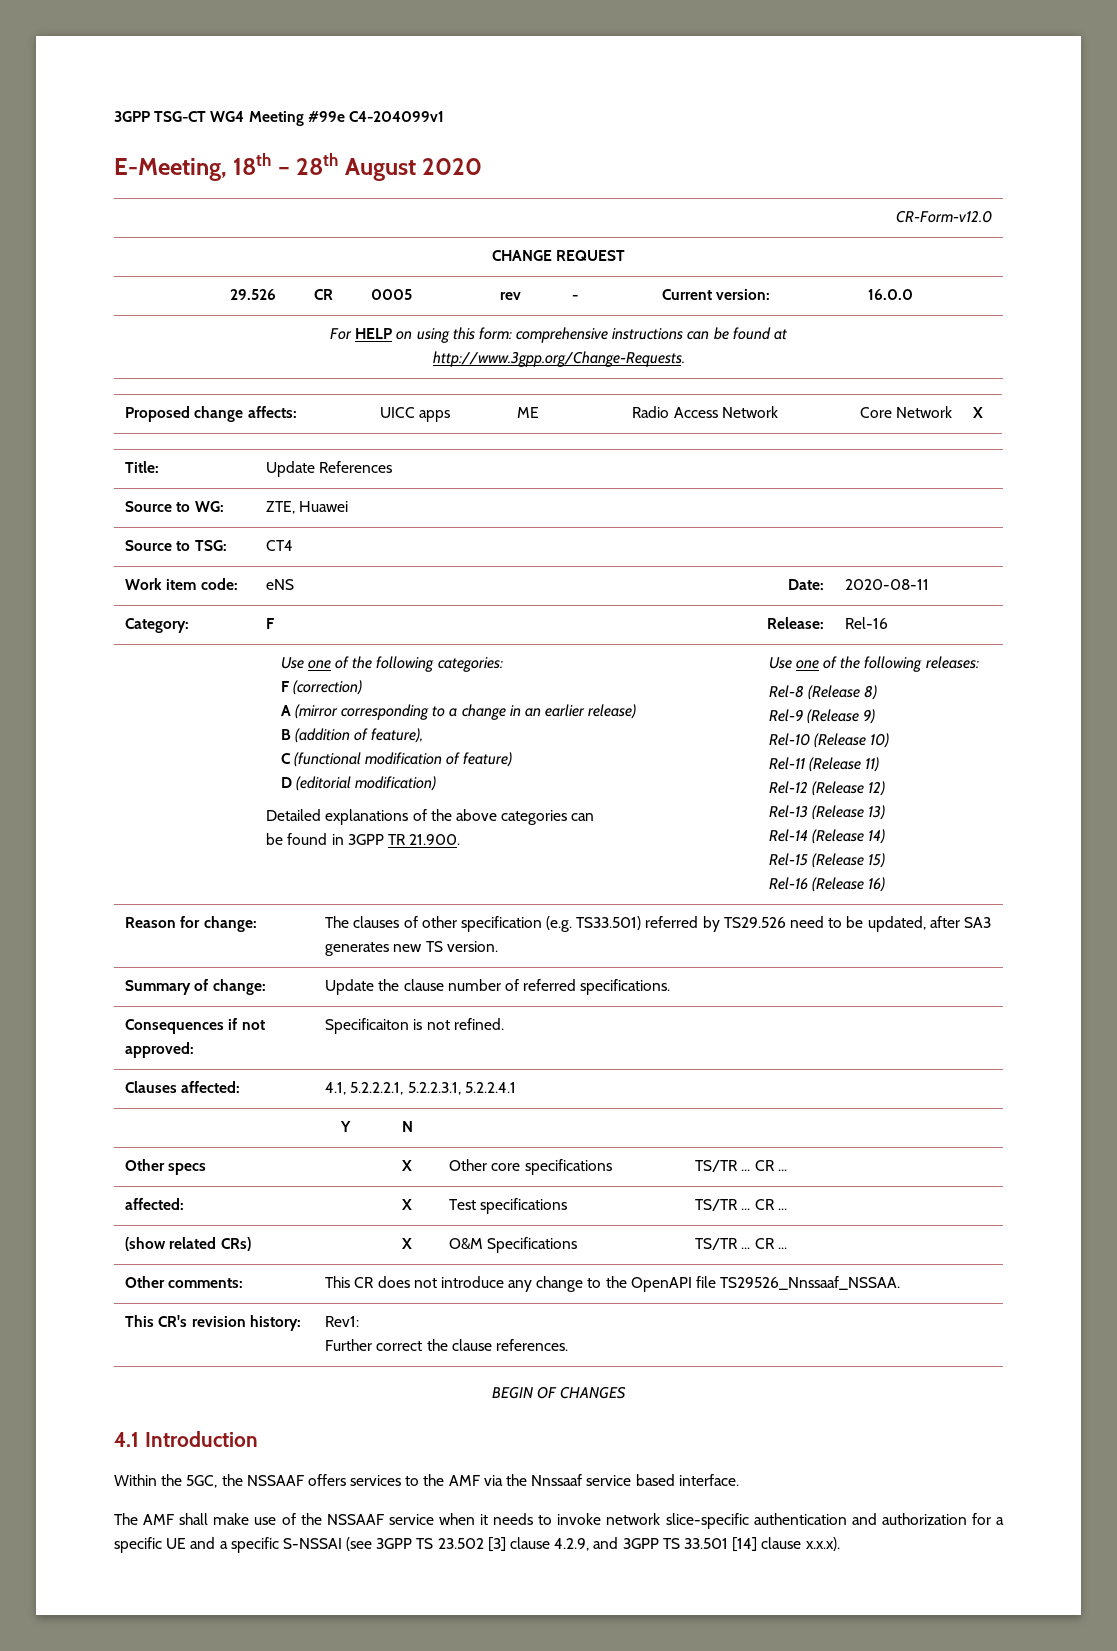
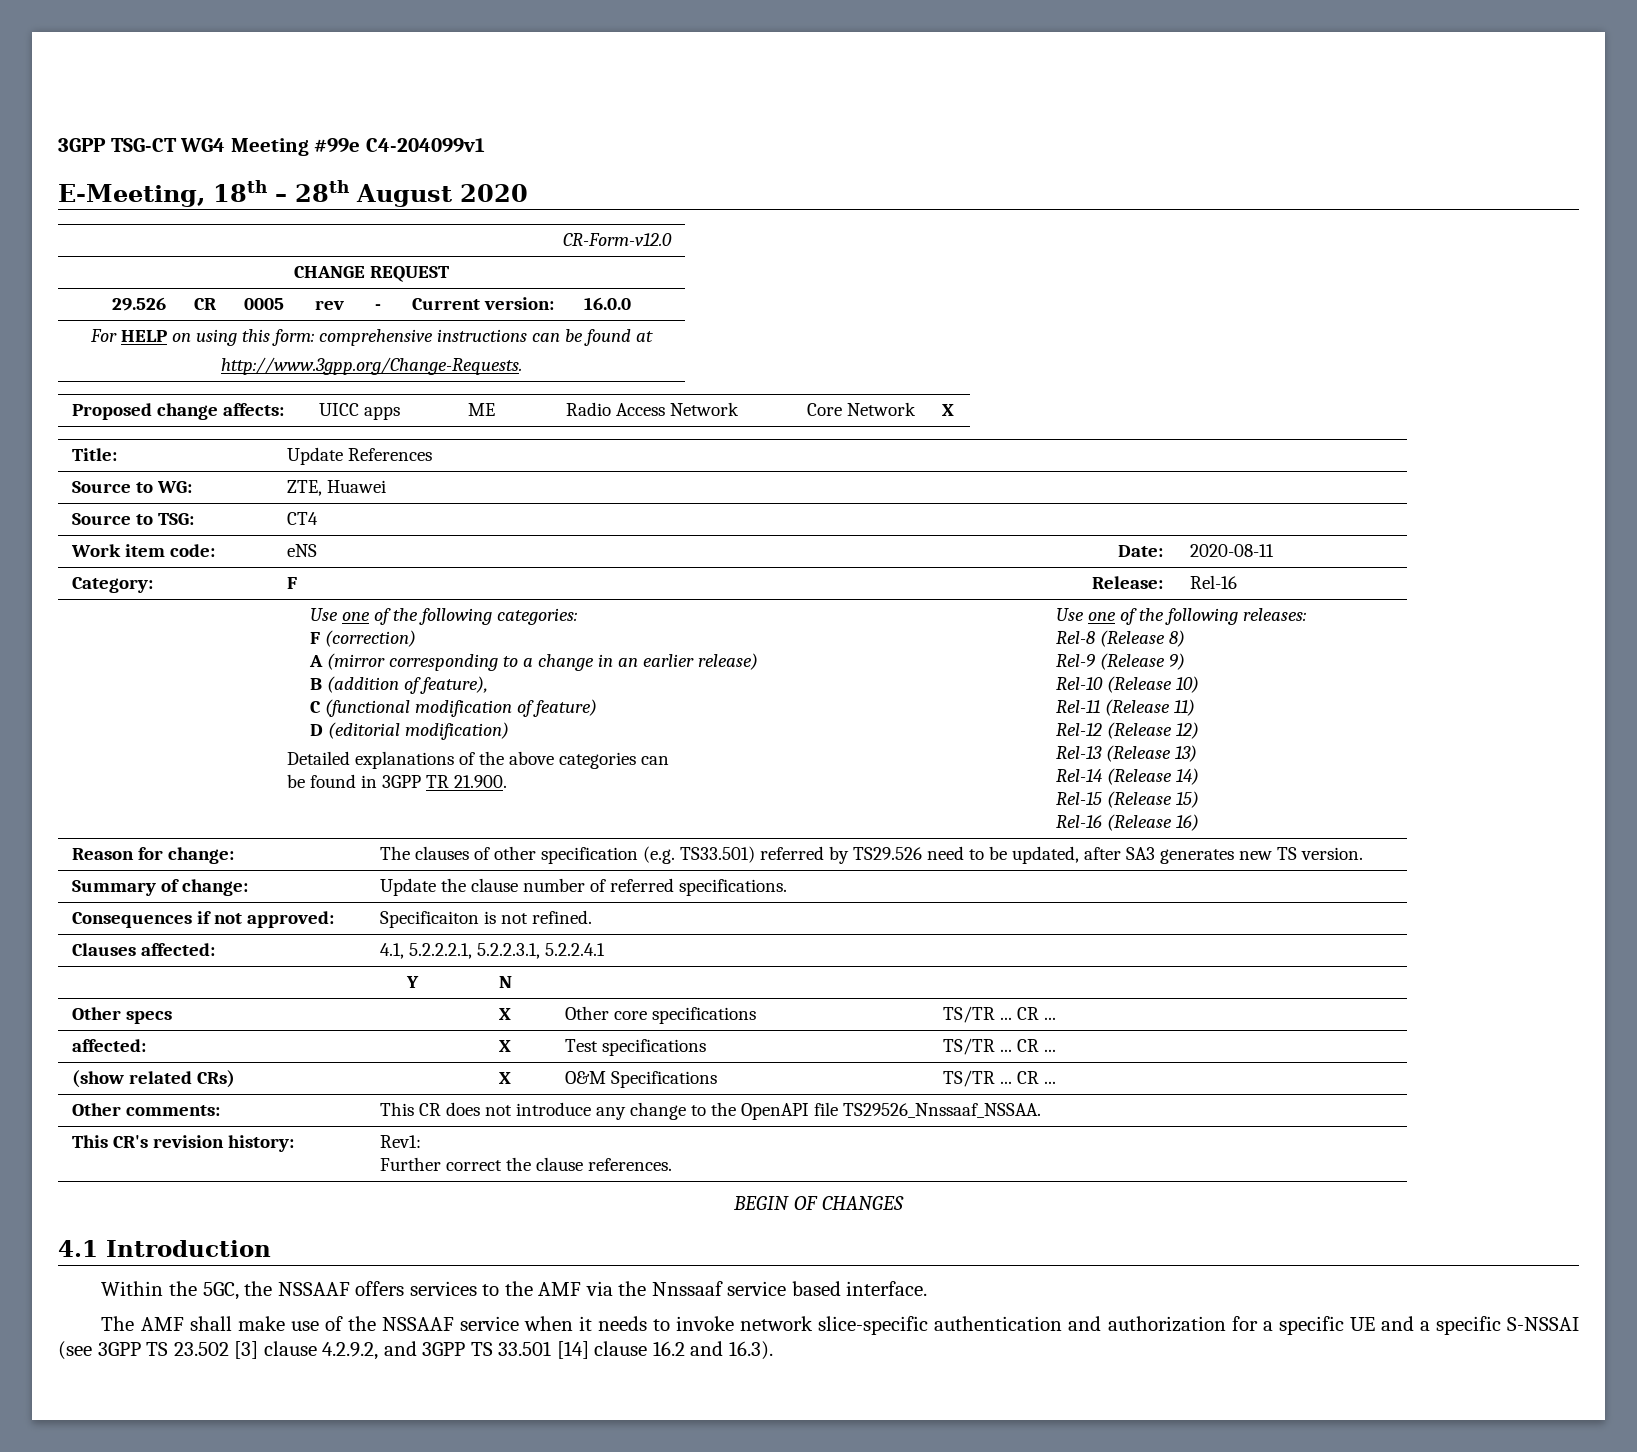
- The AMF shall make use of the NSSAAF service when it needs to invoke network slice-specific authentication and authorization for a specific UE and a specific S-NSSAI (see 3GPP TS 23.502 [3] clause 4.2.9, and 3GPP TS 33.501 [14] clause x.x.x).
+ The AMF shall make use of the NSSAAF service when it needs to invoke network slice-specific authentication and authorization for a specific UE and a specific S-NSSAI (see 3GPP TS 23.502 [3] clause 4.2.9.2, and 3GPP TS 33.501 [14] clause 16.2 and 16.3).

